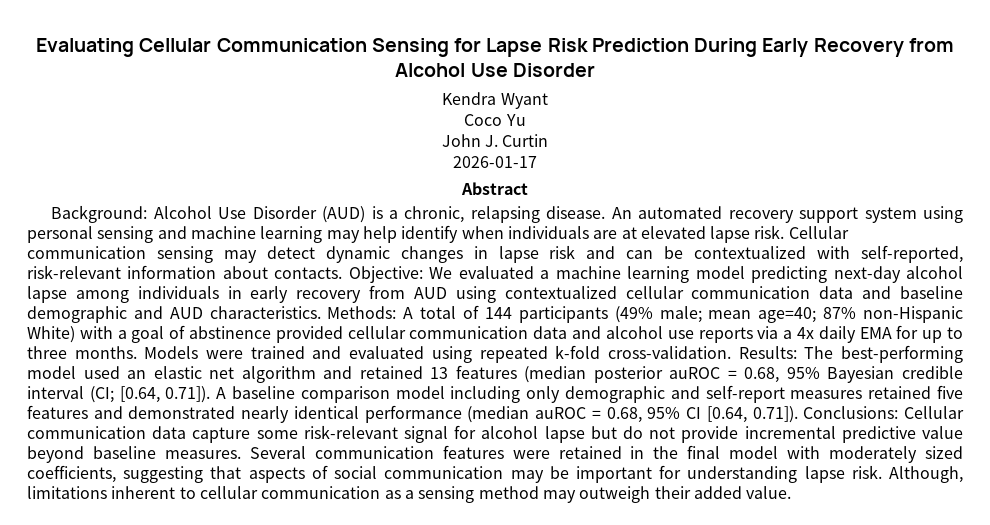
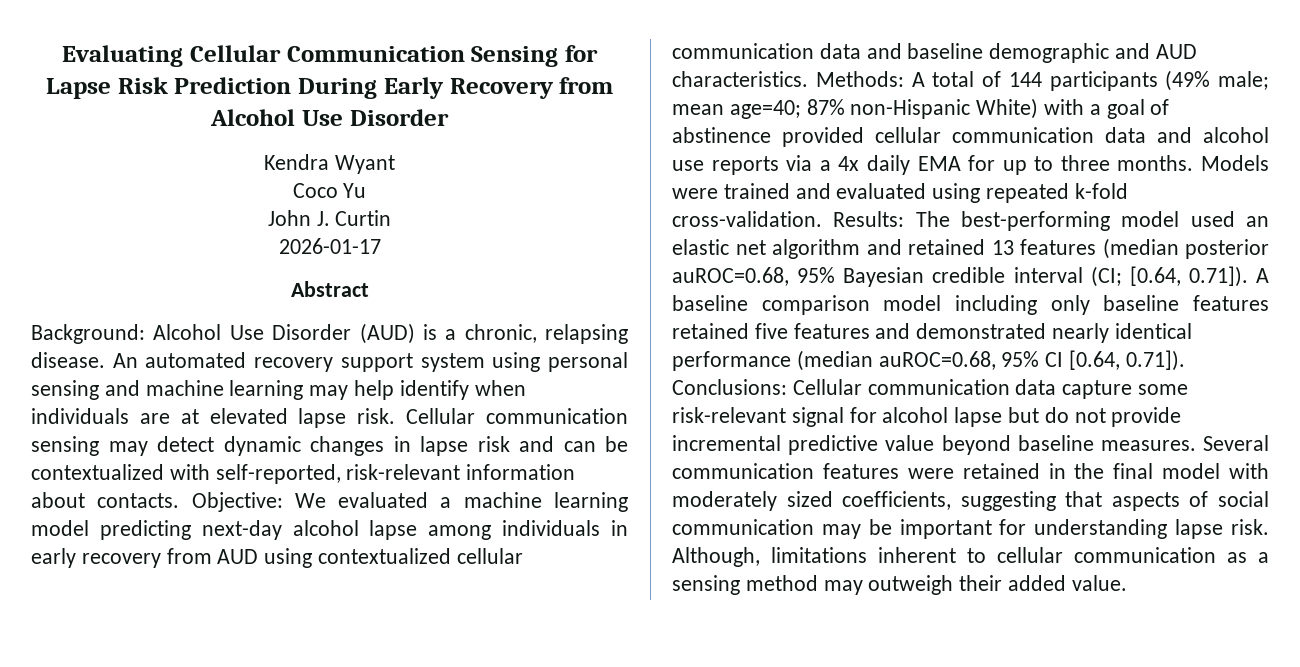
- The best-performing model used an elastic net algorithm and retained 13 features (median posterior auROC = 0.68, 95% Bayesian credible interval (CI;
+ The best-performing model used an elastic net algorithm and retained 13 features (median posterior auROC=0.68, 95% Bayesian credible interval (CI;
- [0.64, 0.71]). A baseline comparison model including only demographic and self-report measures retained five features and demonstrated nearly identical performance (median auROC = 0.68, 95% CI [0.64, 0.71]). Conclusions:
+ [0.64, 0.71]). A baseline comparison model including only baseline features retained five features and demonstrated nearly identical performance (median auROC=0.68, 95% CI [0.64, 0.71]). Conclusions:

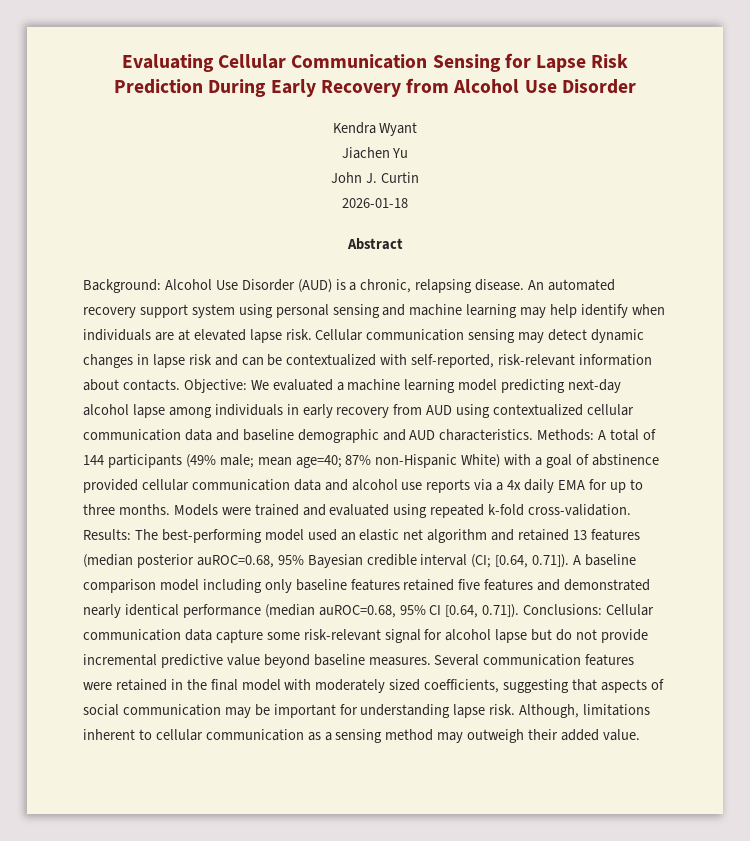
- Coco Yu
+ Jiachen Yu
- 2026-01-17
+ 2026-01-18

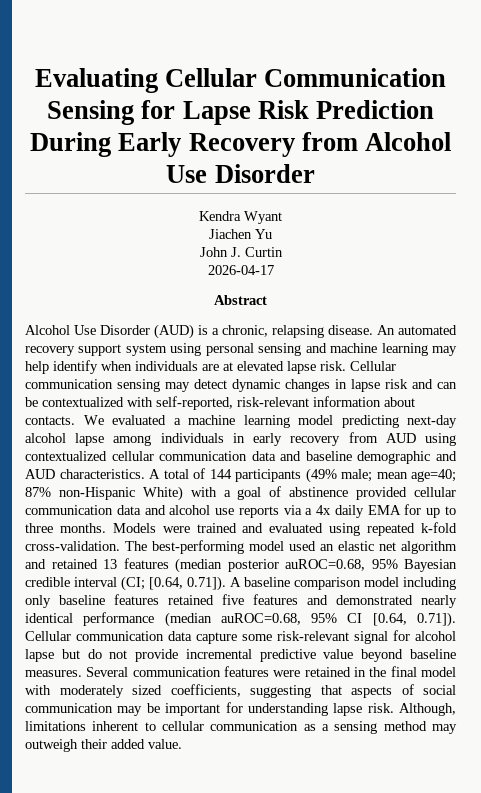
- 2026-01-18
+ 2026-04-17
- Background: Alcohol Use Disorder (AUD) is a chronic, relapsing disease.
+ Alcohol Use Disorder (AUD) is a chronic, relapsing disease.
- Objective: We evaluated a machine learning model predicting next-day alcohol lapse among individuals in early recovery from AUD using contextualized cellular communication data and baseline demographic and AUD characteristics.
+ We evaluated a machine learning model predicting next-day alcohol lapse among individuals in early recovery from AUD using contextualized cellular communication data and baseline demographic and AUD characteristics.
- Methods: A total of 144 participants (49% male; mean age=40; 87% non-Hispanic White) with a goal of abstinence provided cellular communication data and alcohol use reports via a 4x daily EMA for up to three months.
+ A total of 144 participants (49% male; mean age=40; 87% non-Hispanic White) with a goal of abstinence provided cellular communication data and alcohol use reports via a 4x daily EMA for up to three months.
- Results:
- [0.64, 0.71]). A baseline comparison model including only baseline features retained five features and demonstrated nearly identical performance (median auROC=0.68, 95% CI [0.64, 0.71]). Conclusions: Cellular communication data capture some risk-relevant signal for alcohol lapse but do not provide incremental predictive value beyond baseline measures.
+ [0.64, 0.71]). A baseline comparison model including only baseline features retained five features and demonstrated nearly identical performance (median auROC=0.68, 95% CI [0.64, 0.71]). Cellular communication data capture some risk-relevant signal for alcohol lapse but do not provide incremental predictive value beyond baseline measures.

